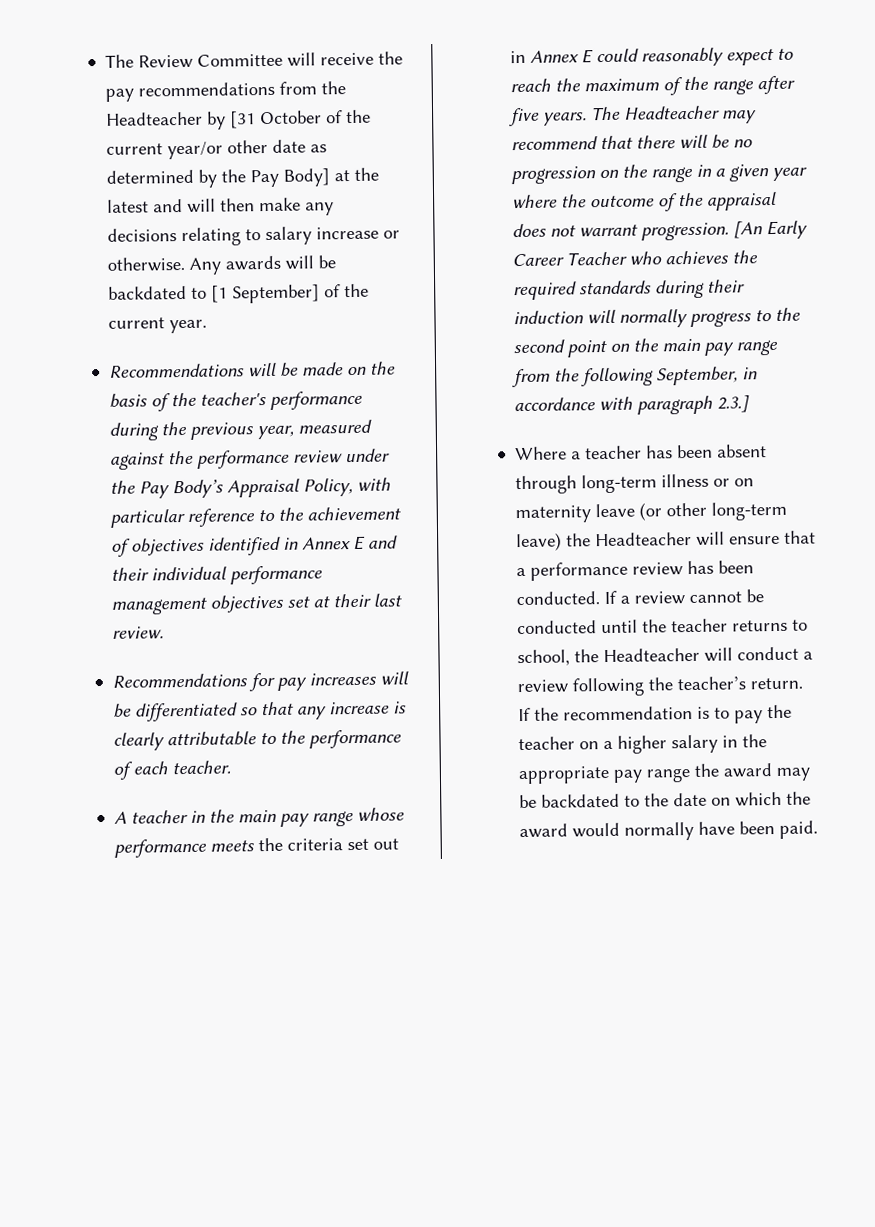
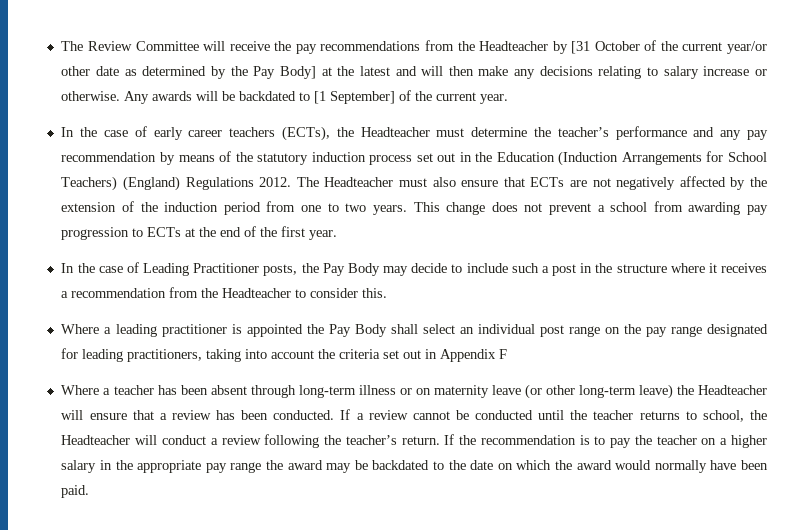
- Recommendations will be made on the basis of the teacher's performance during the previous year, measured against the performance review under the Pay Body’s Appraisal Policy, with particular reference to the achievement of objectives identified in Annex E and their individual performance management objectives set at their last review.
- Recommendations for pay increases will be differentiated so that any increase is clearly attributable to the performance of each teacher.
- A teacher in the main pay range whose performance meets the criteria set out in Annex E could reasonably expect to reach the maximum of the range after five years. The Headteacher may recommend that there will be no progression on the range in a given year where the outcome of the appraisal does not warrant progression. [An Early Career Teacher who achieves the required standards during their induction will normally progress to the second point on the main pay range from the following September, in accordance with paragraph 2.3.]
+ In the case of early career teachers (ECTs), the Headteacher must determine the teacher’s performance and any pay recommendation by means of the statutory induction process set out in the Education (Induction Arrangements for School Teachers) (England) Regulations 2012. The Headteacher must also ensure that ECTs are not negatively affected by the extension of the induction period from one to two years. This change does not prevent a school from awarding pay progression to ECTs at the end of the first year.
+ In the case of Leading Practitioner posts, the Pay Body may decide to include such a post in the structure where it receives a recommendation from the Headteacher to consider this.
+ Where a leading practitioner is appointed the Pay Body shall select an individual post range on the pay range designated for leading practitioners, taking into account the criteria set out in Appendix F
- Where a teacher has been absent through long-term illness or on maternity leave (or other long-term leave) the Headteacher will ensure that a performance review has been conducted.
+ Where a teacher has been absent through long-term illness or on maternity leave (or other long-term leave) the Headteacher will ensure that a review has been conducted.

